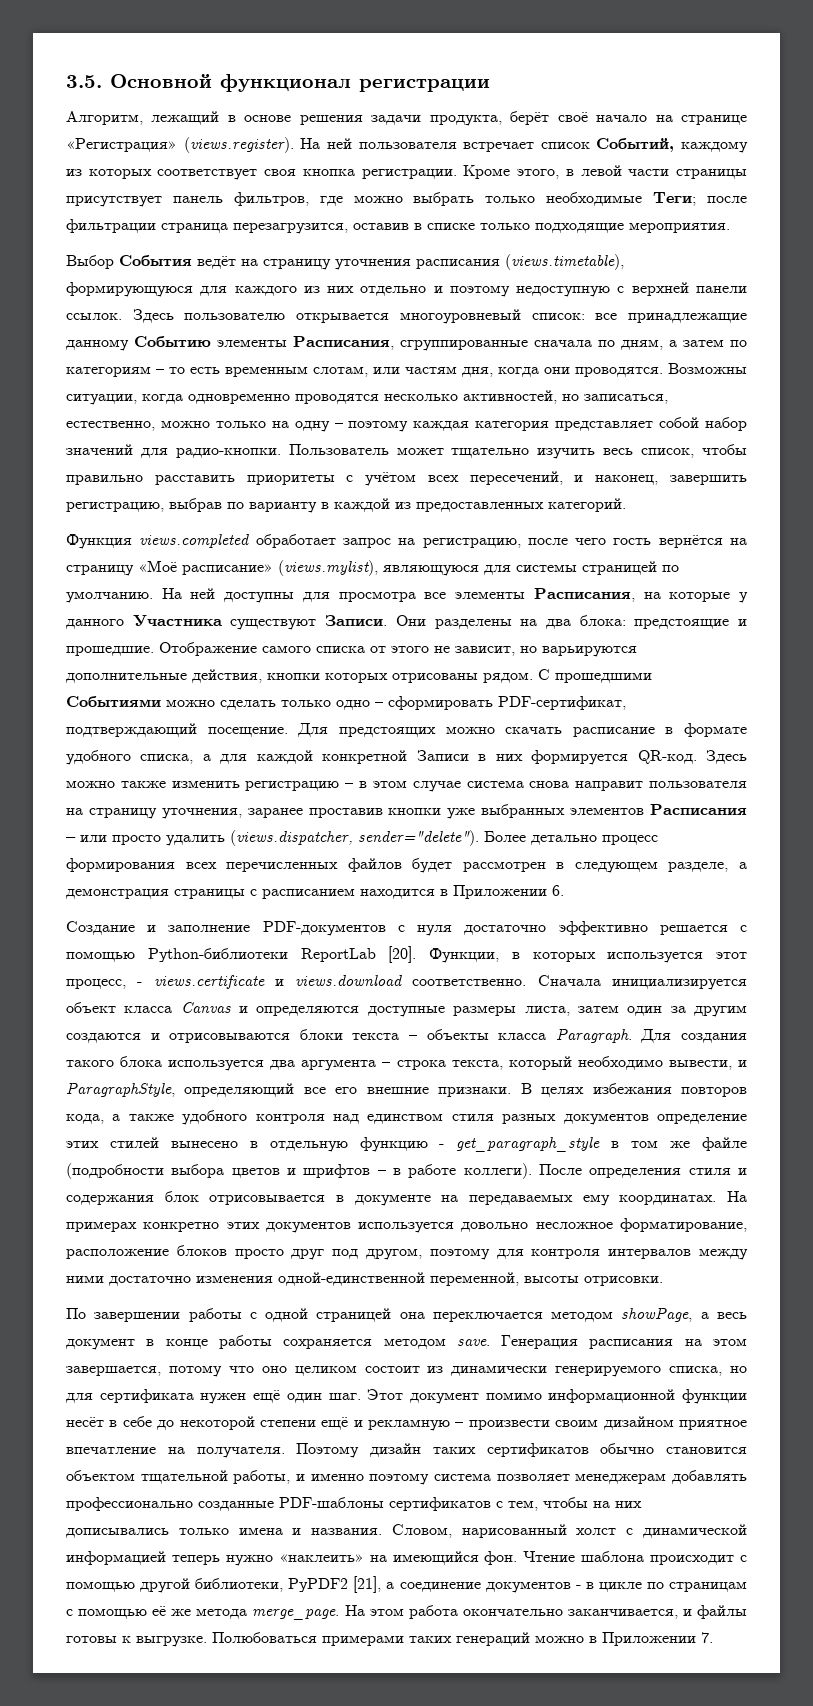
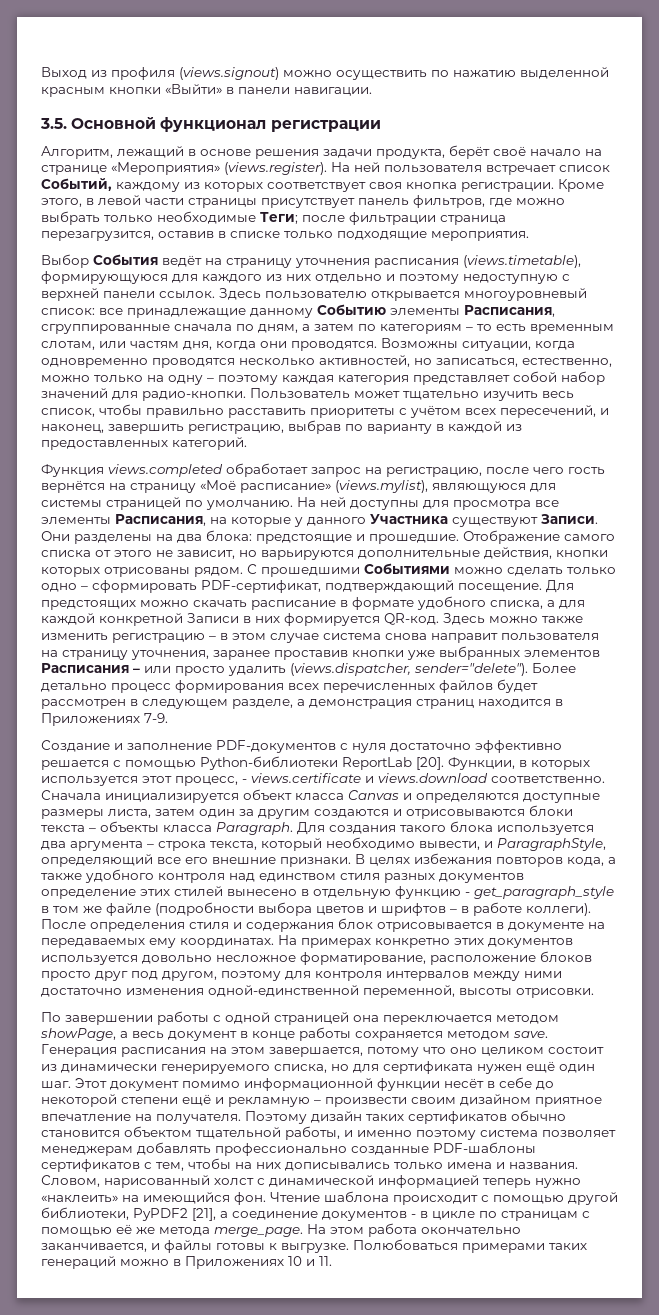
+ Выход из профиля (views.signout) можно осуществить по нажатию выделенной красным кнопки «Выйти» в панели навигации.
- Алгоритм, лежащий в основе решения задачи продукта, берёт своё начало на странице «Регистрация» (views.register). На ней пользователя встречает список Событий, каждому из которых соответствует своя кнопка регистрации.
+ Алгоритм, лежащий в основе решения задачи продукта, берёт своё начало на странице «Мероприятия» (views.register). На ней пользователя встречает список Событий, каждому из которых соответствует своя кнопка регистрации.
- Более детально процесс формирования всех перечисленных файлов будет рассмотрен в следующем разделе, а демонстрация страницы с расписанием находится в Приложении 6.
+ Более детально процесс формирования всех перечисленных файлов будет рассмотрен в следующем разделе, а демонстрация страниц находится в Приложениях 7-9.
- Полюбоваться примерами таких генераций можно в Приложении 7.
+ Полюбоваться примерами таких генераций можно в Приложениях 10 и 11.

